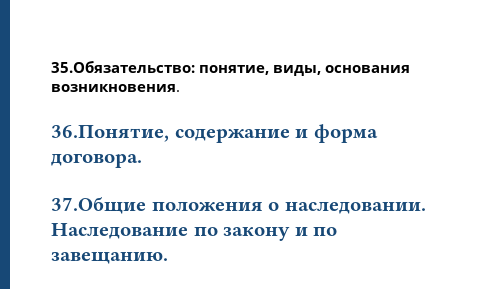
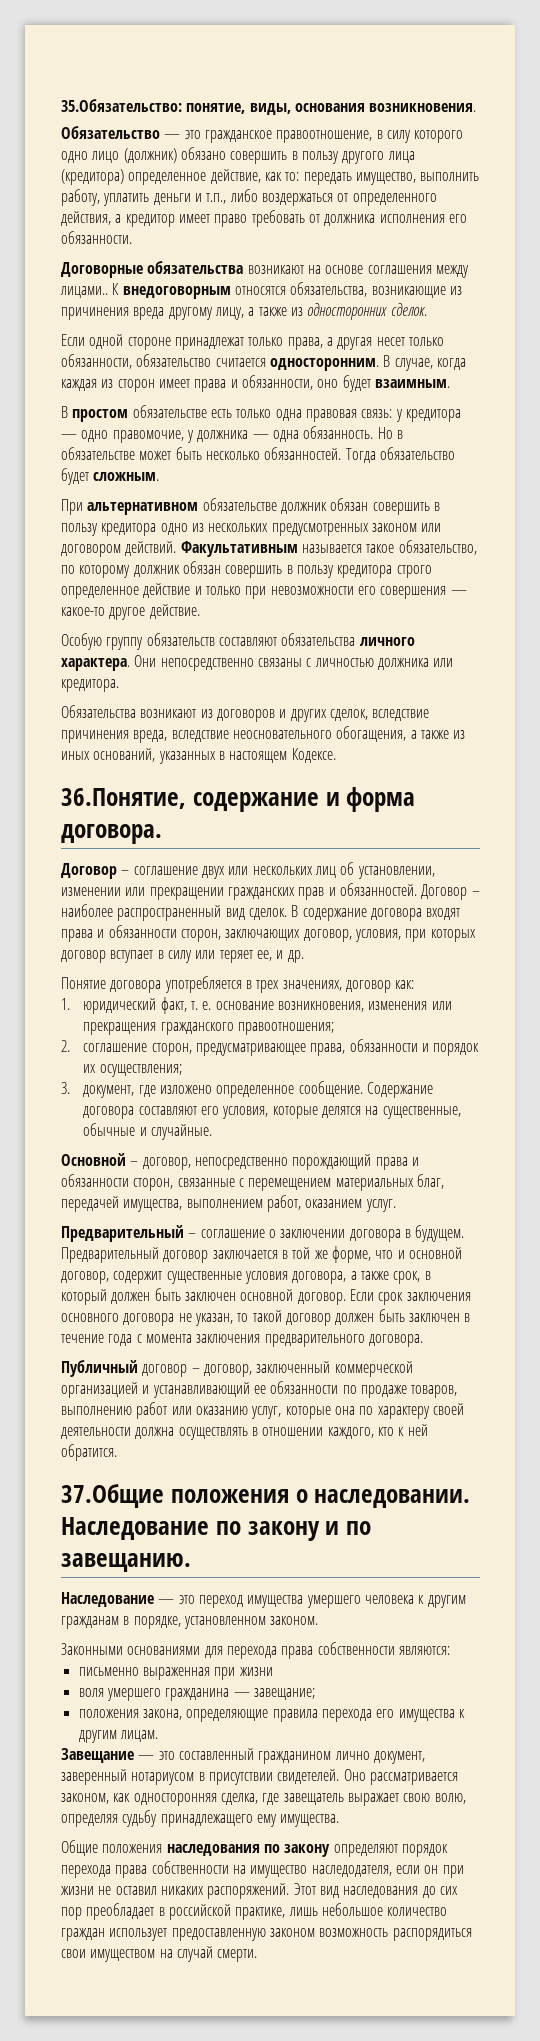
+ Обязательство — это гражданское правоотношение, в силу которого одно лицо (должник) обязано совершить в пользу другого лица (кредитора) определенное действие, как то: передать имущество, выполнить работу, уплатить деньги и т.п., либо воздержаться от определенного действия, а кредитор имеет право требовать от должника исполнения его обязанности.
+ Договорные обязательства возникают на основе соглашения между лицами.. К внедоговорным относятся обязательства, возникающие из причинения вреда другому лицу, а также из односторонних сделок.
+ Если одной стороне принадлежат только права, а другая несет только обязанности, обязательство считается односторонним. В случае, когда каждая из сторон имеет права и обязанности, оно будет взаимным.
+ В простом обязательстве есть только одна правовая связь: у кредитора — одно правомочие, у должника — одна обязанность. Но в обязательстве может быть несколько обязанностей. Тогда обязательство будет сложным.
+ При альтернативном обязательстве должник обязан совершить в пользу кредитора одно из нескольких предусмотренных законом или договором действий. Факультативным называется такое обязательство, по которому должник обязан совершить в пользу кредитора строго определенное действие и только при невозможности его совершения — какое-то другое действие.
+ Особую группу обязательств составляют обязательства личного характера. Они непосредственно связаны с личностью должника или кредитора.
+ Обязательства возникают из договоров и других сделок, вследствие причинения вреда, вследствие неосновательного обогащения, а также из иных оснований, указанных в настоящем Кодексе.
+ Договор – соглашение двух или нескольких лиц об установлении, изменении или прекращении гражданских прав и обязанностей. Договор – наиболее распространенный вид сделок. В содержание договора входят права и обязанности сторон, заключающих договор, условия, при которых договор вступает в силу или теряет ее, и др.
+ Понятие договора употребляется в трех значениях, договор как:
+ 1. юридический факт, т. е. основание возникновения, изменения или прекращения гражданского правоотношения;
+ 2. соглашение сторон, предусматривающее права, обязанности и порядок их осуществления;
+ 3. документ, где изложено определенное сообщение. Содержание договора составляют его условия, которые делятся на существенные, обычные и случайные.
+ Основной – договор, непосредственно порождающий права и обязанности сторон, связанные с перемещением материальных благ, передачей имущества, выполнением работ, оказанием услуг.
+ Предварительный – соглашение о заключении договора в будущем. Предварительный договор заключается в той же форме, что и основной договор, содержит существенные условия договора, а также срок, в который должен быть заключен основной договор. Если срок заключения основного договора не указан, то такой договор должен быть заключен в течение года с момента заключения предварительного договора.
+ Публичный договор – договор, заключенный коммерческой организацией и устанавливающий ее обязанности по продаже товаров, выполнению работ или оказанию услуг, которые она по характеру своей деятельности должна осуществлять в отношении каждого, кто к ней обратится.
+ Наследование — это переход имущества умершего человека к другим гражданам в порядке, установленном законом.
+ Законными основаниями для перехода права собственности являются:
+ письменно выраженная при жизни
+ воля умершего гражданина — завещание;
+ положения закона, определяющие правила перехода его имущества к другим лицам.
+ Завещание — это составленный гражданином лично документ, заверенный нотариусом в присутствии свидетелей. Оно рассматривается законом, как односторонняя сделка, где завещатель выражает свою волю, определяя судьбу принадлежащего ему имущества.
+ Общие положения наследования по закону определяют порядок перехода права собственности на имущество наследодателя, если он при жизни не оставил никаких распоряжений. Этот вид наследования до сих пор преобладает в российской практике, лишь небольшое количество граждан использует предоставленную законом возможность распорядиться свои имуществом на случай смерти.

